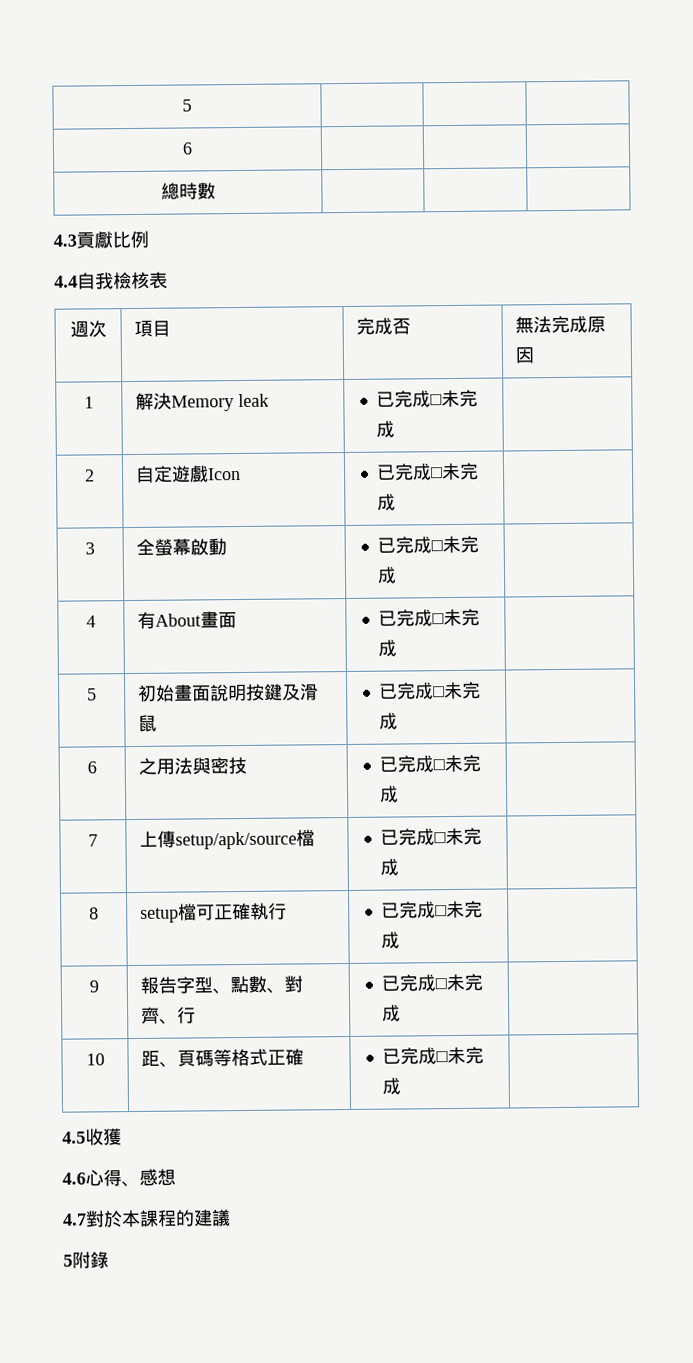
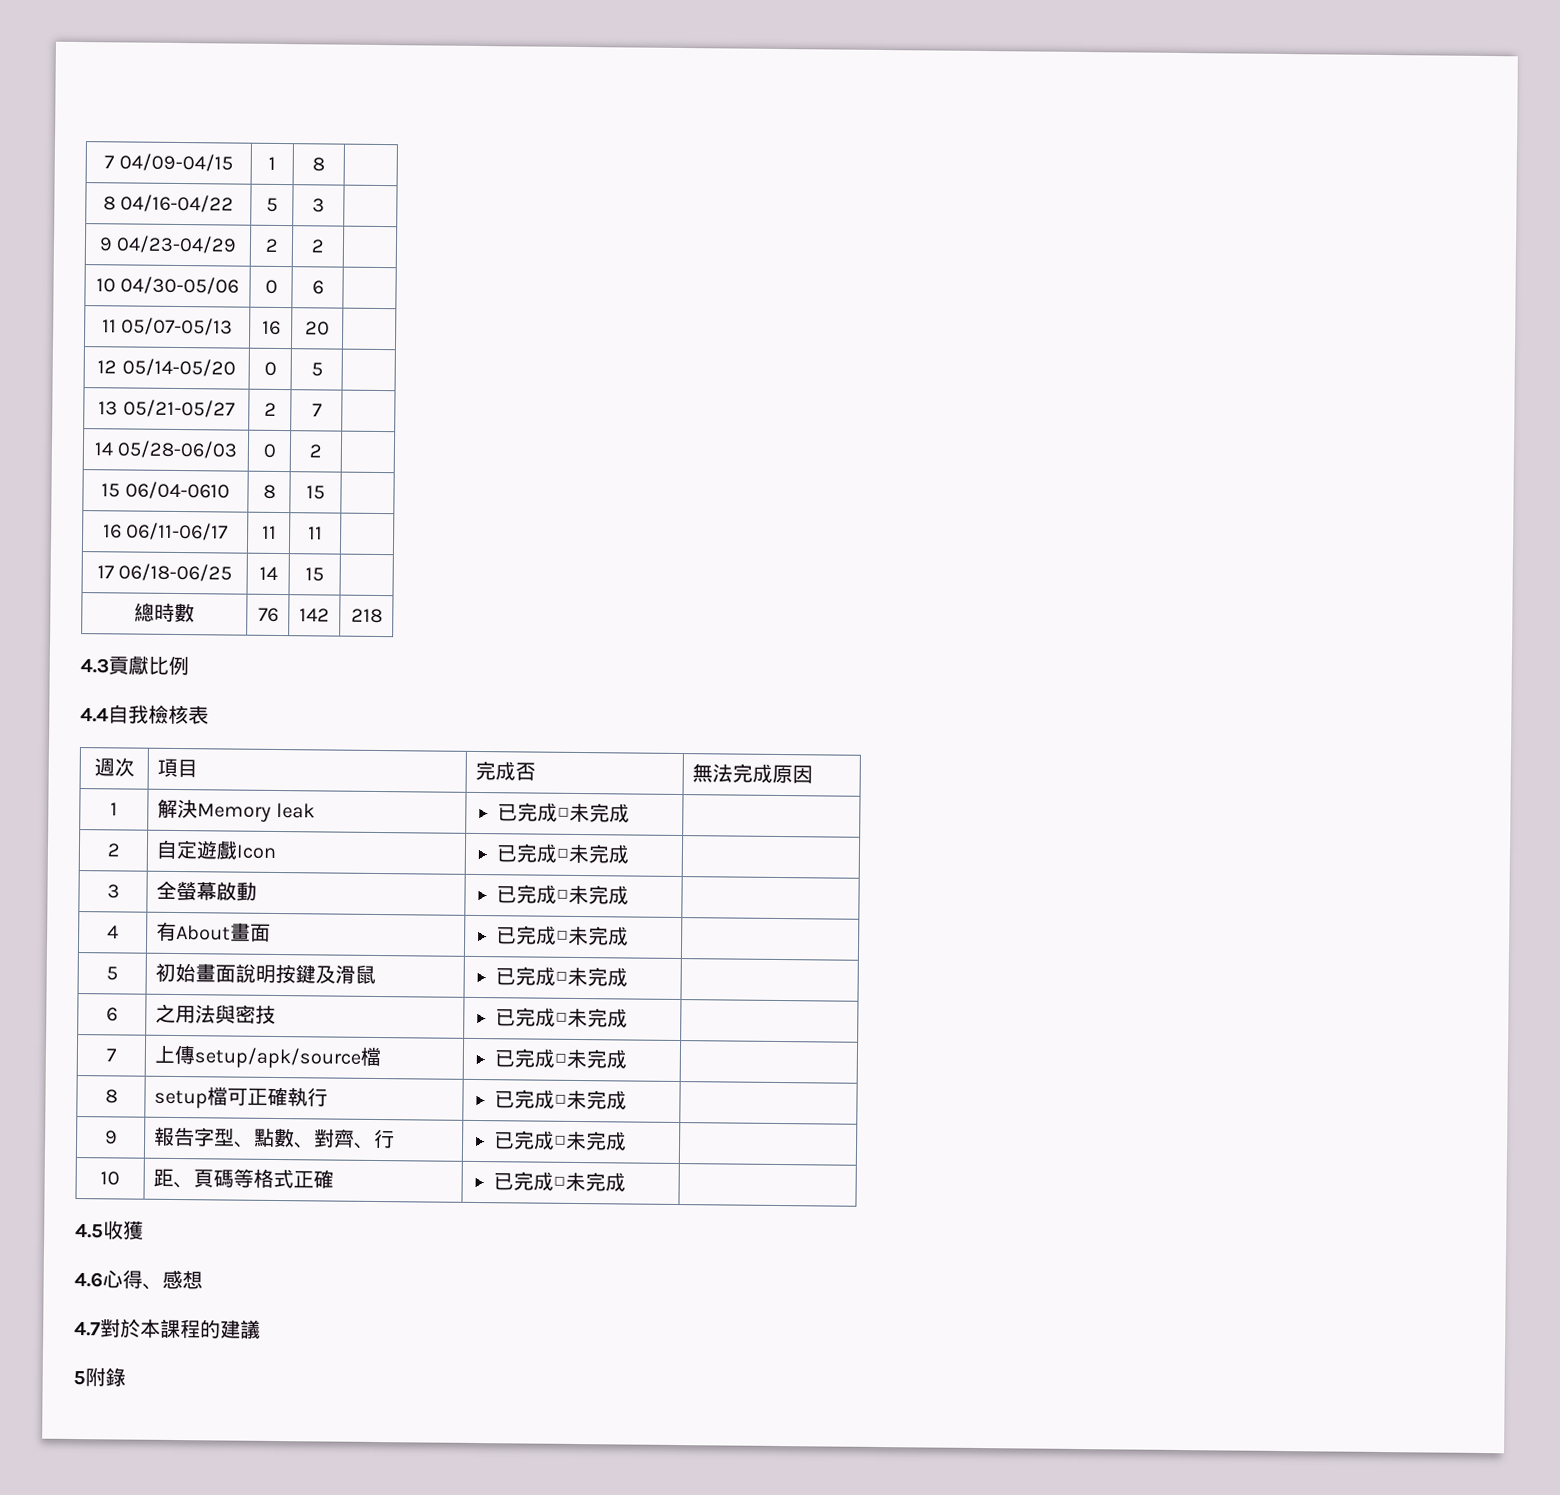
- 5 | | |
- 6 | | |
+ 7 04/09-04/15 | 1 | 8 |
+ 8 04/16-04/22 | 5 | 3 |
+ 9 04/23-04/29 | 2 | 2 |
+ 10 04/30-05/06 | 0 | 6 |
+ 11 05/07-05/13 | 16 | 20 |
+ 12 05/14-05/20 | 0 | 5 |
+ 13 05/21-05/27 | 2 | 7 |
+ 14 05/28-06/03 | 0 | 2 |
+ 15 06/04-0610 | 8 | 15 |
+ 16 06/11-06/17 | 11 | 11 |
+ 17 06/18-06/25 | 14 | 15 |
- 總時數 | | |
+ 總時數 | 76 | 142 | 218

